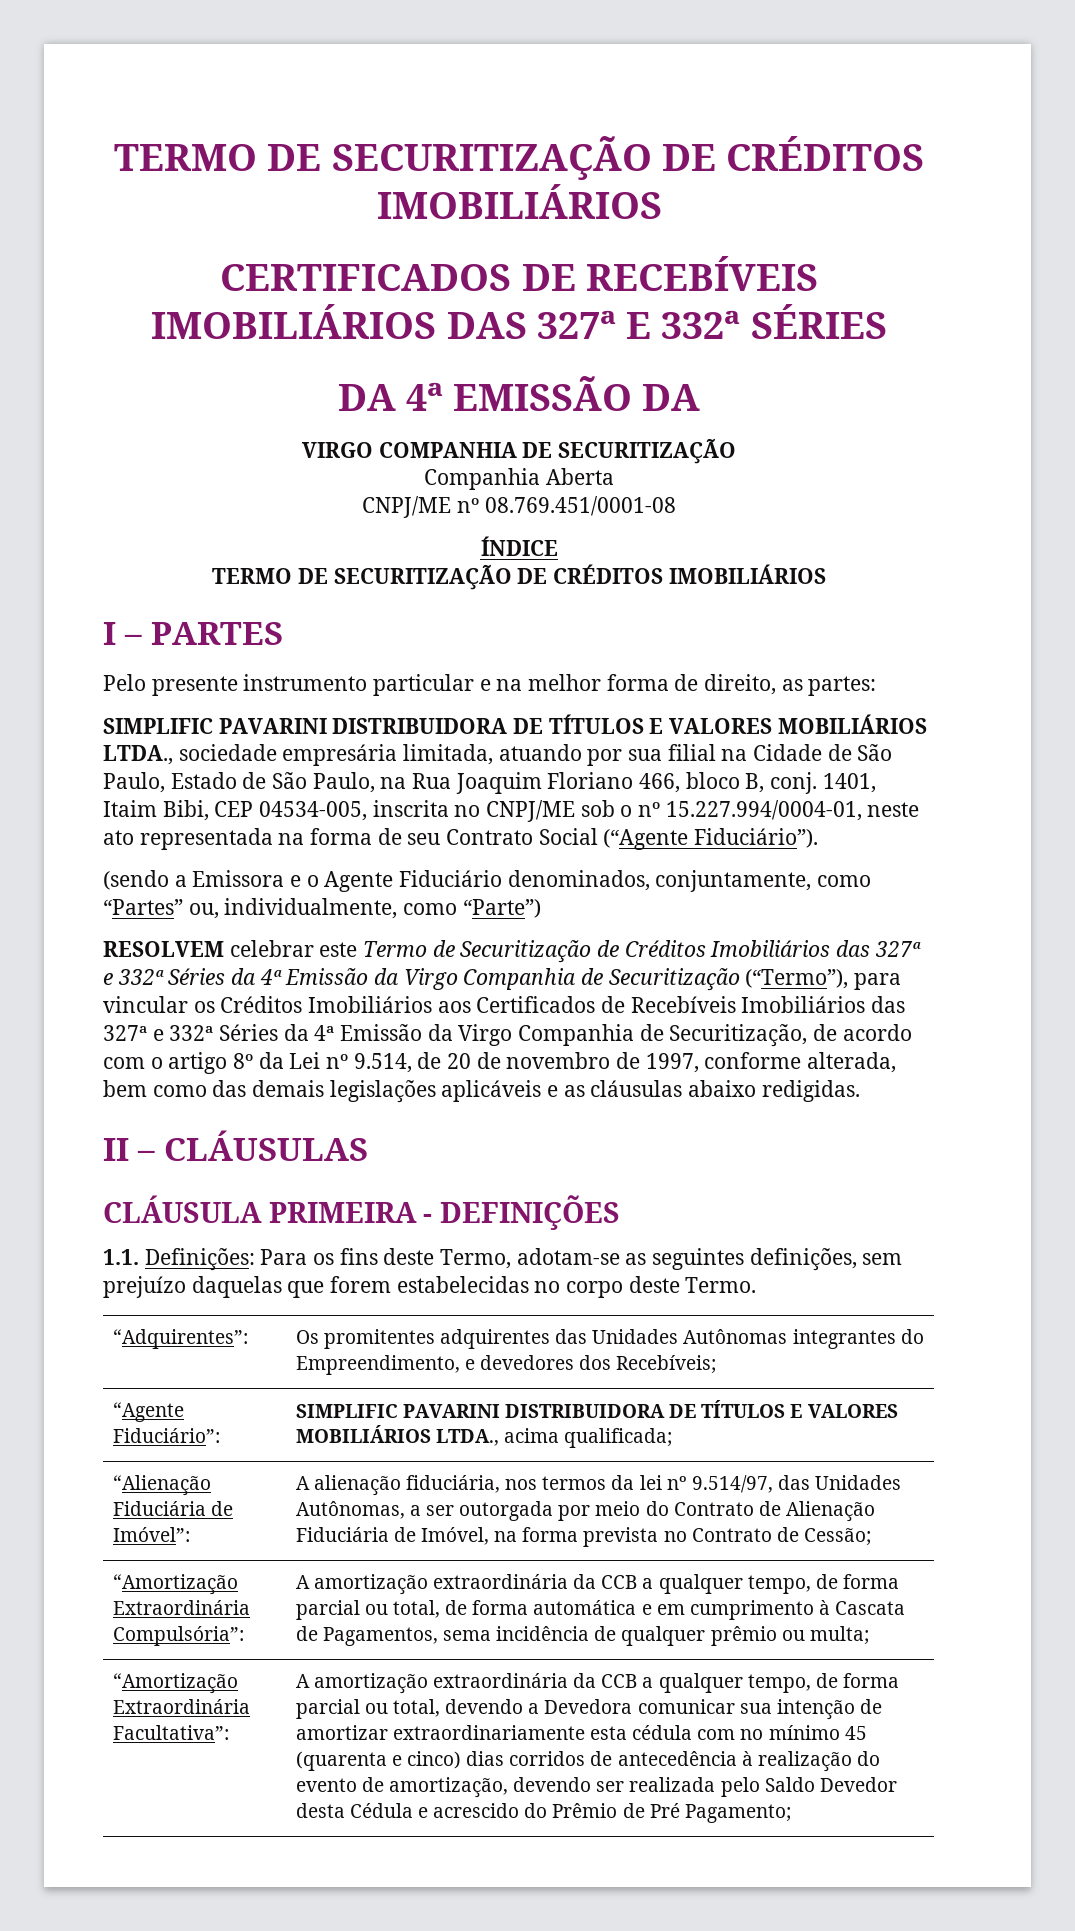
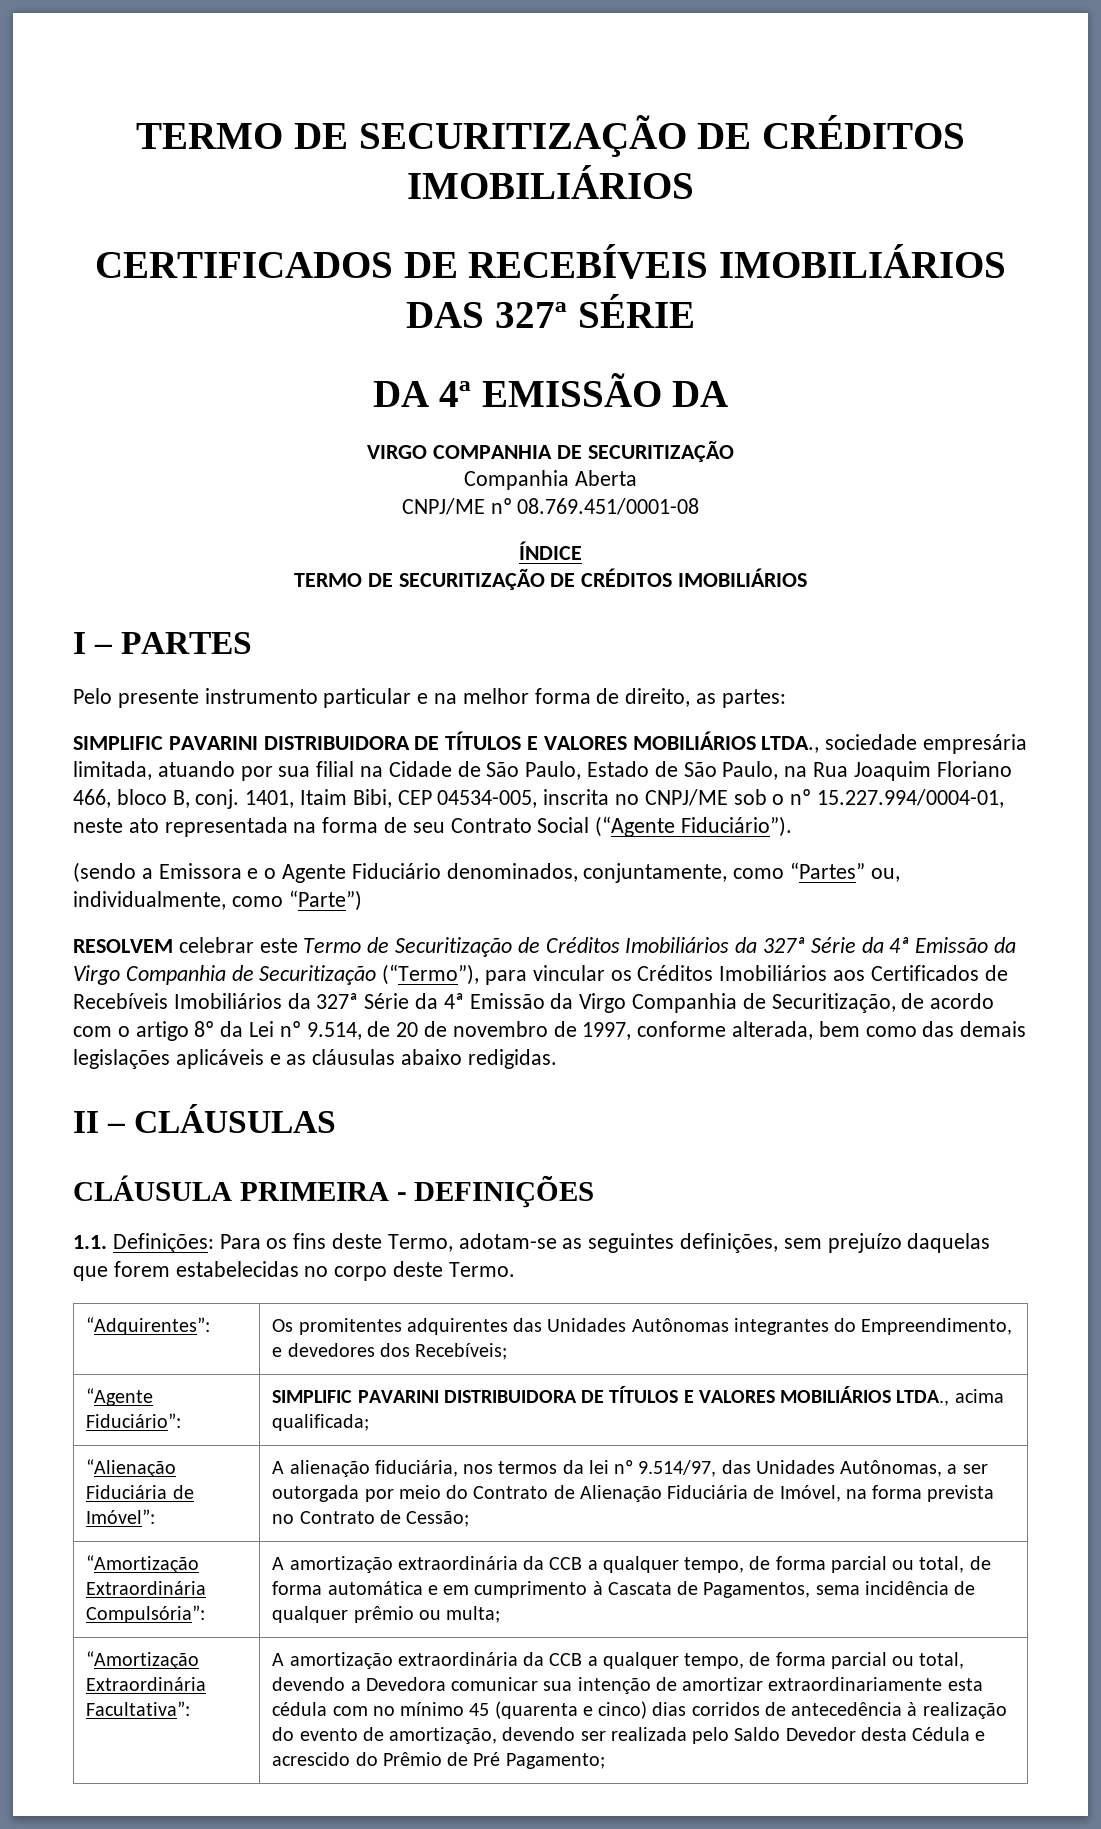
- CERTIFICADOS DE RECEBÍVEIS IMOBILIÁRIOS DAS 327ª E 332ª SÉRIES
+ CERTIFICADOS DE RECEBÍVEIS IMOBILIÁRIOS DAS 327ª SÉRIE
- RESOLVEM celebrar este Termo de Securitização de Créditos Imobiliários das 327ª e 332ª Séries da 4ª Emissão da Virgo Companhia de Securitização (“Termo”), para vincular os Créditos Imobiliários aos Certificados de Recebíveis Imobiliários das 327ª e 332ª Séries da 4ª Emissão da Virgo Companhia de Securitização, de acordo com o artigo 8º da Lei nº 9.514, de 20 de novembro de 1997, conforme alterada, bem como das demais legislações aplicáveis e as cláusulas abaixo redigidas.
+ RESOLVEM celebrar este Termo de Securitização de Créditos Imobiliários da 327ª Série da 4ª Emissão da Virgo Companhia de Securitização (“Termo”), para vincular os Créditos Imobiliários aos Certificados de Recebíveis Imobiliários da 327ª Série da 4ª Emissão da Virgo Companhia de Securitização, de acordo com o artigo 8º da Lei nº 9.514, de 20 de novembro de 1997, conforme alterada, bem como das demais legislações aplicáveis e as cláusulas abaixo redigidas.

